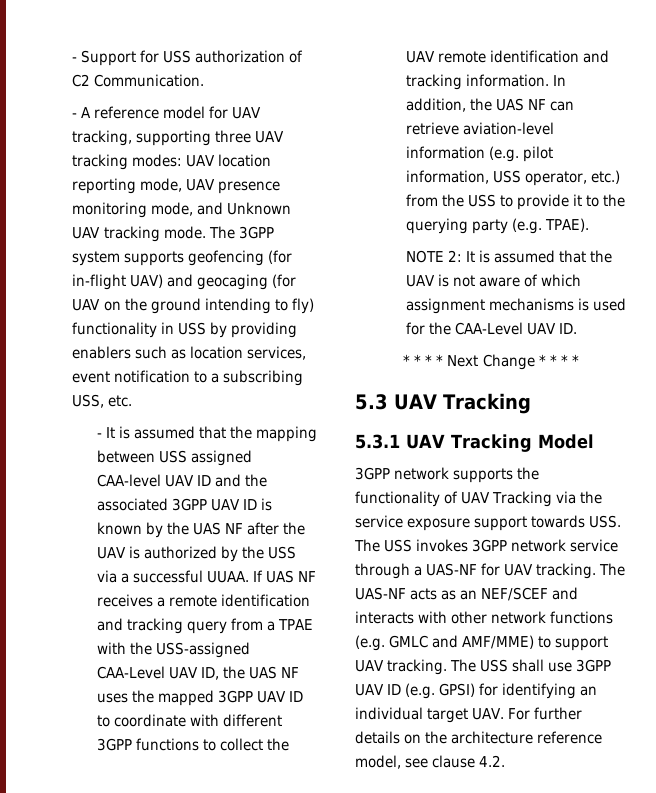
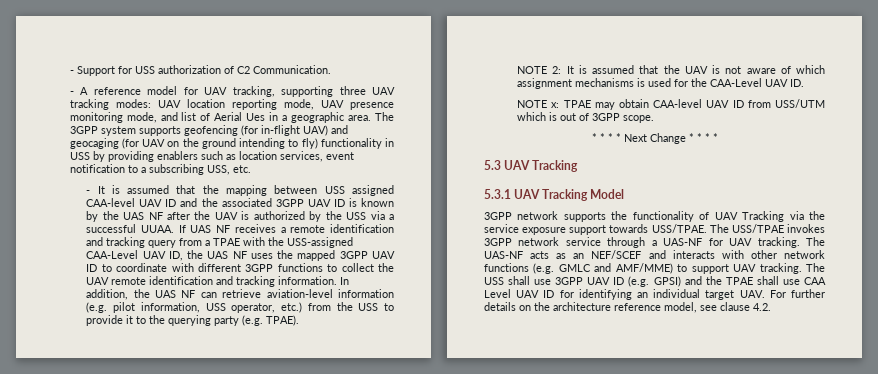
- - A reference model for UAV tracking, supporting three UAV tracking modes: UAV location reporting mode, UAV presence monitoring mode, and Unknown UAV tracking mode.
+ - A reference model for UAV tracking, supporting three UAV tracking modes: UAV location reporting mode, UAV presence monitoring mode, and list of Aerial Ues in a geographic area.
+ NOTE x: TPAE may obtain CAA-level UAV ID from USS/UTM which is out of 3GPP scope.
- 3GPP network supports the functionality of UAV Tracking via the service exposure support towards USS. The USS invokes 3GPP network service through a UAS-NF for UAV tracking.
+ 3GPP network supports the functionality of UAV Tracking via the service exposure support towards USS/TPAE. The USS/TPAE invokes 3GPP network service through a UAS-NF for UAV tracking.
- The USS shall use 3GPP UAV ID (e.g. GPSI) for identifying an individual target UAV. For further details on the architecture reference model, see clause 4.2.
+ The USS shall use 3GPP UAV ID (e.g. GPSI) and the TPAE shall use CAA Level UAV ID for identifying an individual target UAV. For further details on the architecture reference model, see clause 4.2.

